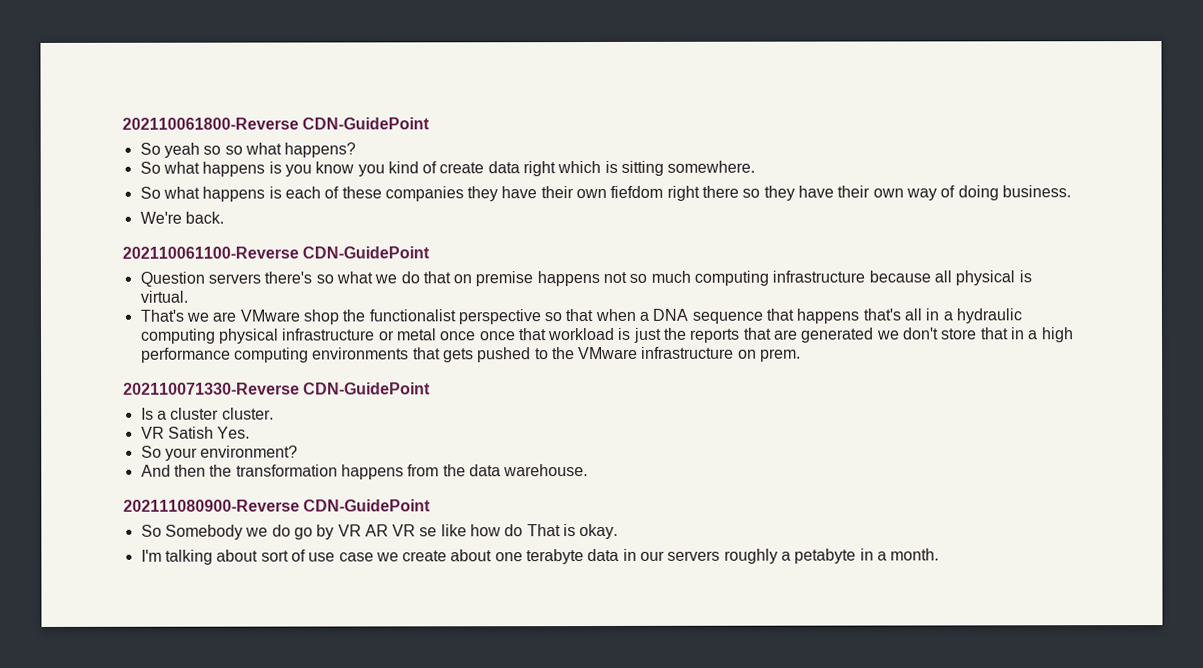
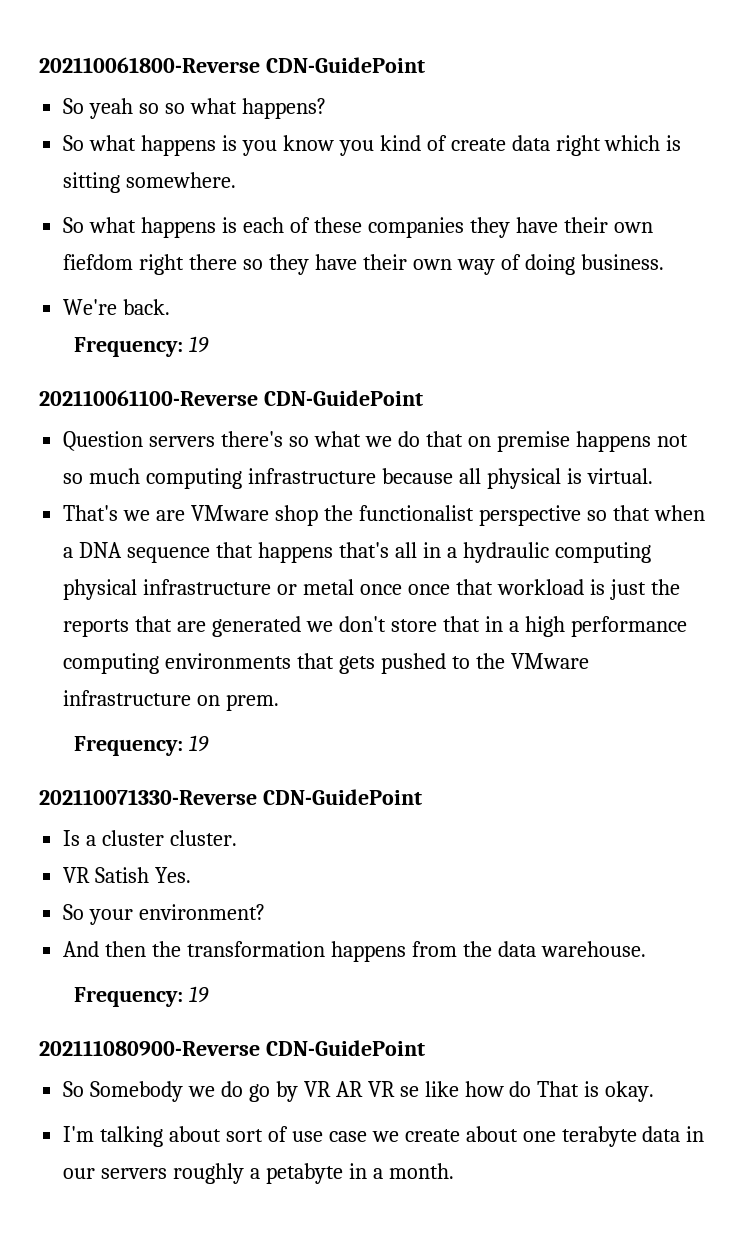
  We're back.
+ Frequency: 19
  That's we are VMware shop the functionalist perspective so that when a DNA sequence that happens that's all in a hydraulic computing physical infrastructure or metal once once that workload is just the reports that are generated we don't store that in a high performance computing environments that gets pushed to the VMware infrastructure on prem.
+ Frequency: 19
  And then the transformation happens from the data warehouse.
+ Frequency: 19

